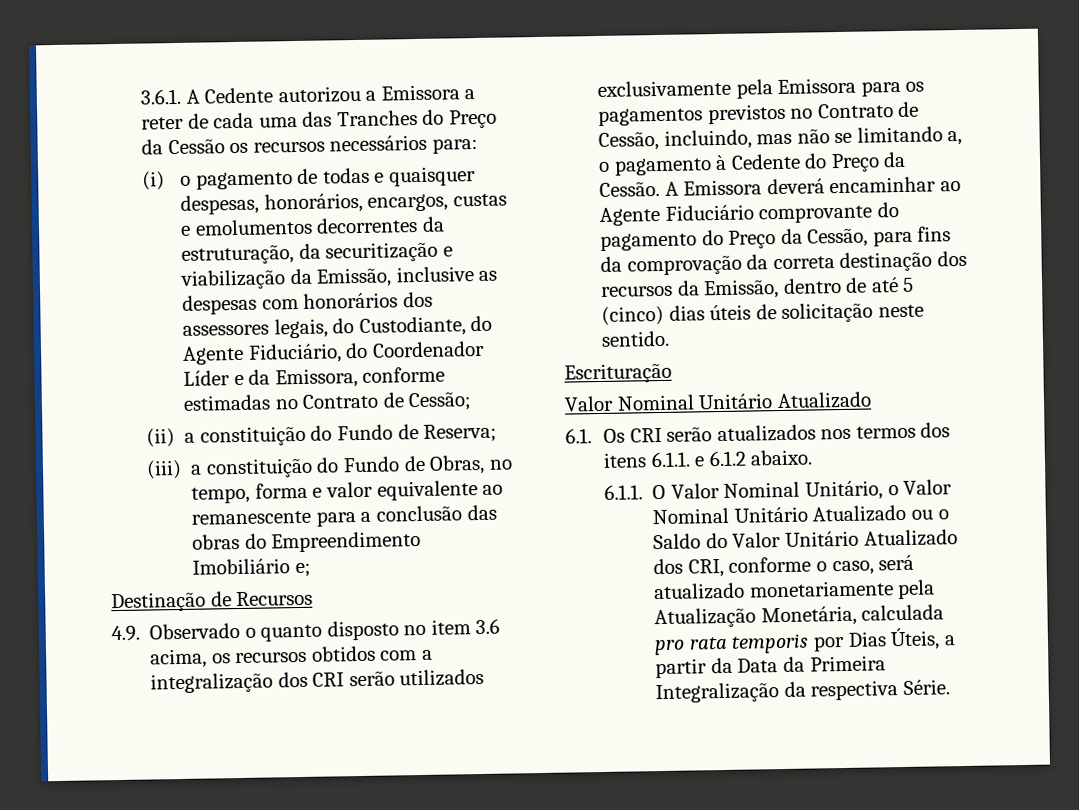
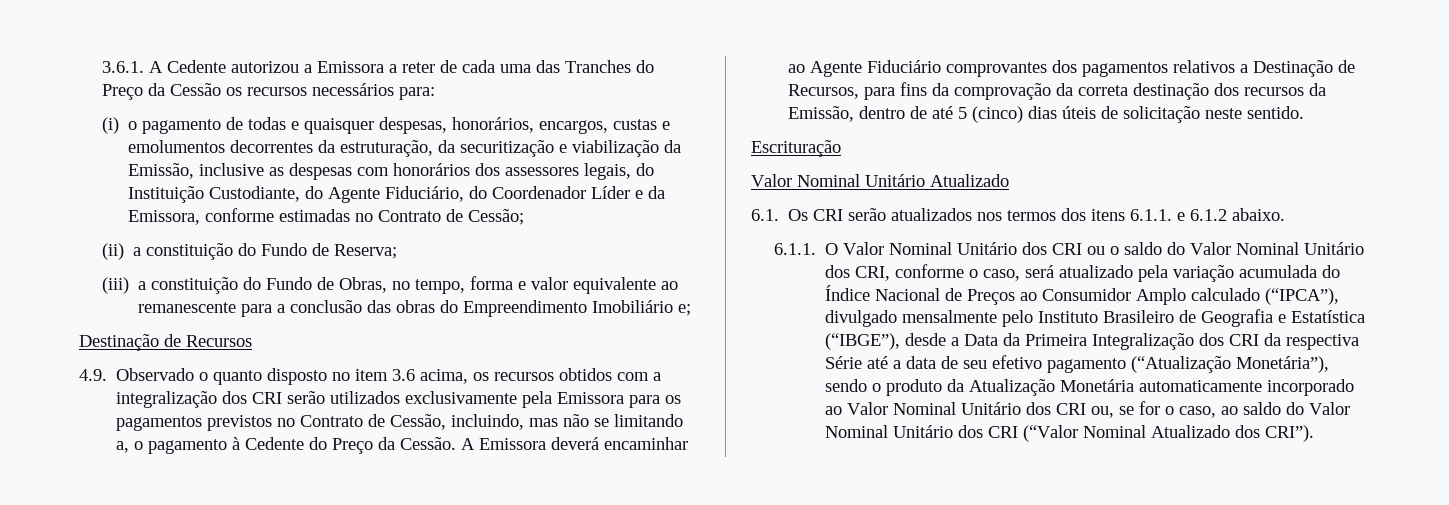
- (i) o pagamento de todas e quaisquer despesas, honorários, encargos, custas e emolumentos decorrentes da estruturação, da securitização e viabilização da Emissão, inclusive as despesas com honorários dos assessores legais, do Custodiante, do Agente Fiduciário, do Coordenador Líder e da Emissora, conforme estimadas no Contrato de Cessão;
+ (i) o pagamento de todas e quaisquer despesas, honorários, encargos, custas e emolumentos decorrentes da estruturação, da securitização e viabilização da Emissão, inclusive as despesas com honorários dos assessores legais, do Instituição Custodiante, do Agente Fiduciário, do Coordenador Líder e da Emissora, conforme estimadas no Contrato de Cessão;
- A Emissora deverá encaminhar ao Agente Fiduciário comprovante do pagamento do Preço da Cessão, para fins da comprovação da correta destinação dos recursos da Emissão, dentro de até 5 (cinco) dias úteis de solicitação neste sentido.
+ A Emissora deverá encaminhar ao Agente Fiduciário comprovantes dos pagamentos relativos a Destinação de Recursos, para fins da comprovação da correta destinação dos recursos da Emissão, dentro de até 5 (cinco) dias úteis de solicitação neste sentido.
- 6.1.1. O Valor Nominal Unitário, o Valor Nominal Unitário Atualizado ou o Saldo do Valor Unitário Atualizado dos CRI, conforme o caso, será atualizado monetariamente pela Atualização Monetária, calculada pro rata temporis por Dias Úteis, a partir da Data da Primeira Integralização da respectiva Série.
+ 6.1.1. O Valor Nominal Unitário dos CRI ou o saldo do Valor Nominal Unitário dos CRI, conforme o caso, será atualizado pela variação acumulada do Índice Nacional de Preços ao Consumidor Amplo calculado (“IPCA”), divulgado mensalmente pelo Instituto Brasileiro de Geografia e Estatística (“IBGE”), desde a Data da Primeira Integralização dos CRI da respectiva Série até a data de seu efetivo pagamento (“Atualização Monetária”), sendo o produto da Atualização Monetária automaticamente incorporado ao Valor Nominal Unitário dos CRI ou, se for o caso, ao saldo do Valor Nominal Unitário dos CRI (“Valor Nominal Atualizado dos CRI”).

